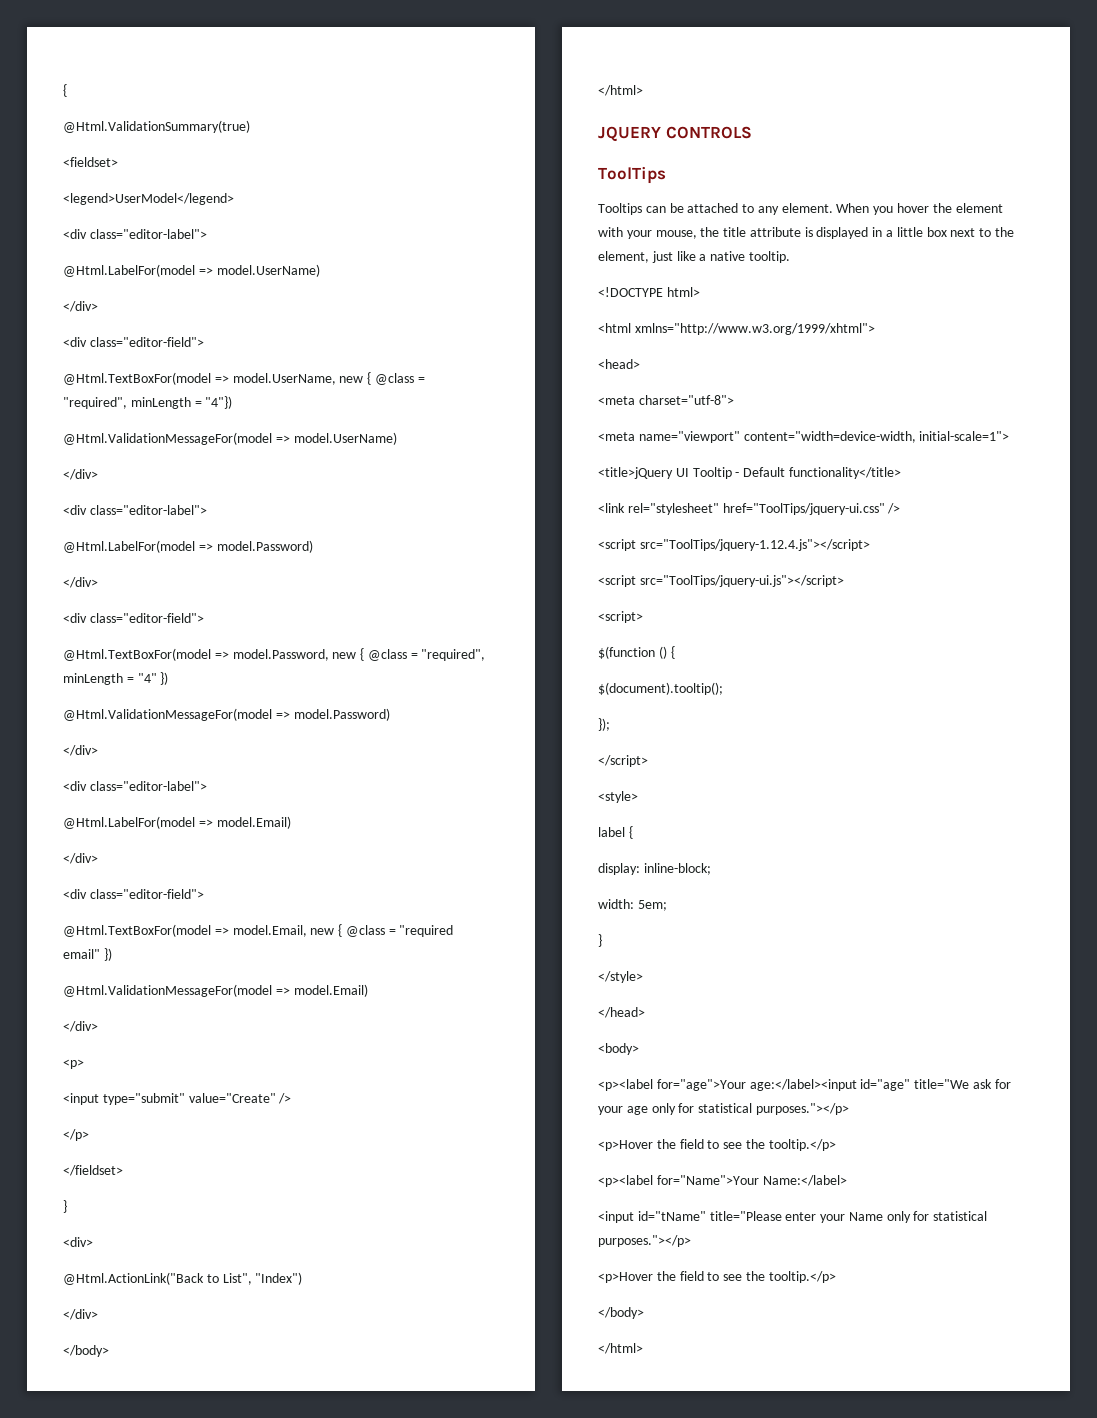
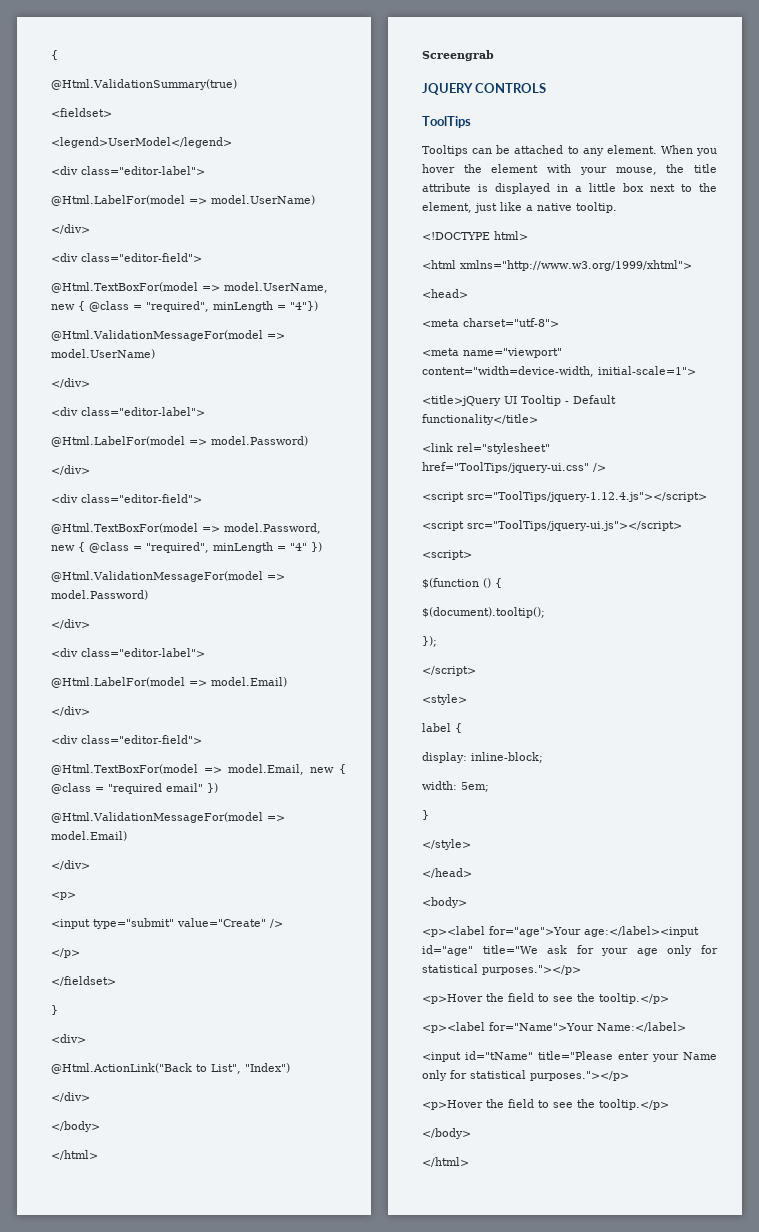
+ Screengrab

